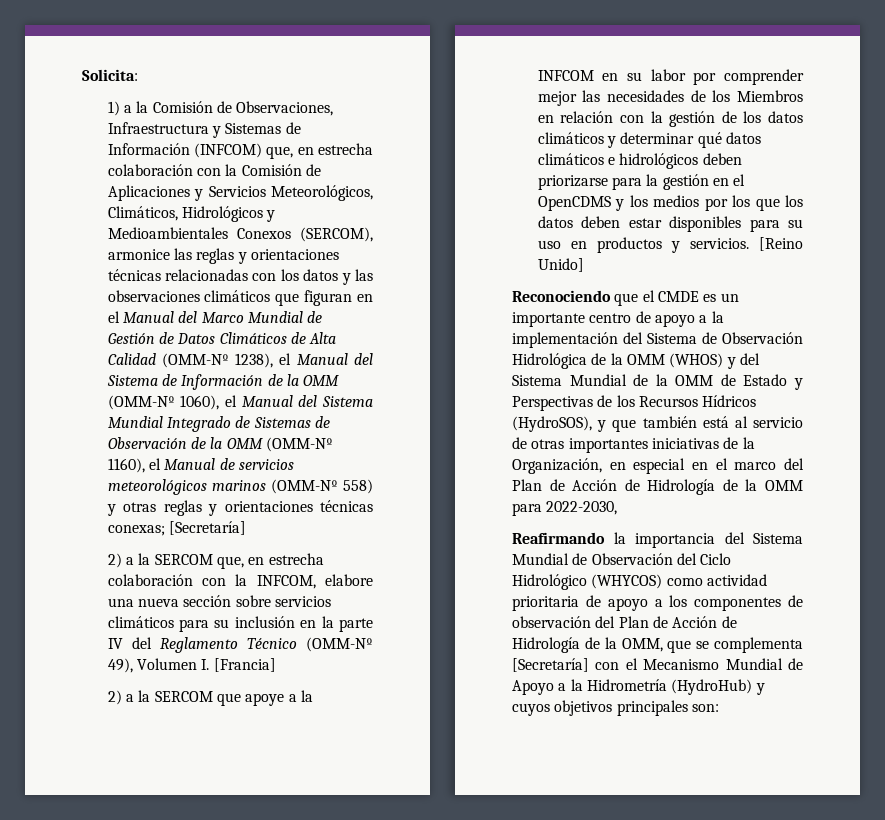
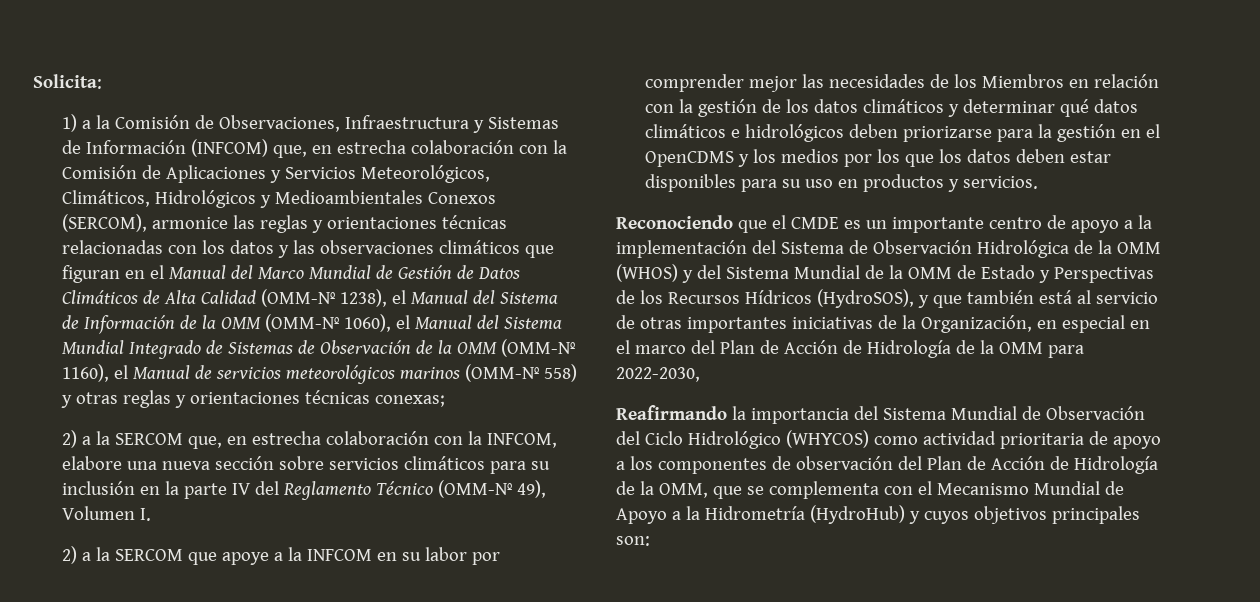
- 1) a la Comisión de Observaciones, Infraestructura y Sistemas de Información (INFCOM) que, en estrecha colaboración con la Comisión de Aplicaciones y Servicios Meteorológicos, Climáticos, Hidrológicos y Medioambientales Conexos (SERCOM), armonice las reglas y orientaciones técnicas relacionadas con los datos y las observaciones climáticos que figuran en el Manual del Marco Mundial de Gestión de Datos Climáticos de Alta Calidad (OMM-Nº 1238), el Manual del Sistema de Información de la OMM (OMM-Nº 1060), el Manual del Sistema Mundial Integrado de Sistemas de Observación de la OMM (OMM-Nº 1160), el Manual de servicios meteorológicos marinos (OMM-Nº 558) y otras reglas y orientaciones técnicas conexas; [Secretaría]
+ 1) a la Comisión de Observaciones, Infraestructura y Sistemas de Información (INFCOM) que, en estrecha colaboración con la Comisión de Aplicaciones y Servicios Meteorológicos, Climáticos, Hidrológicos y Medioambientales Conexos (SERCOM), armonice las reglas y orientaciones técnicas relacionadas con los datos y las observaciones climáticos que figuran en el Manual del Marco Mundial de Gestión de Datos Climáticos de Alta Calidad (OMM-Nº 1238), el Manual del Sistema de Información de la OMM (OMM-Nº 1060), el Manual del Sistema Mundial Integrado de Sistemas de Observación de la OMM (OMM-Nº 1160), el Manual de servicios meteorológicos marinos (OMM-Nº 558) y otras reglas y orientaciones técnicas conexas;
- 2) a la SERCOM que, en estrecha colaboración con la INFCOM, elabore una nueva sección sobre servicios climáticos para su inclusión en la parte IV del Reglamento Técnico (OMM-Nº 49), Volumen I. [Francia]
+ 2) a la SERCOM que, en estrecha colaboración con la INFCOM, elabore una nueva sección sobre servicios climáticos para su inclusión en la parte IV del Reglamento Técnico (OMM-Nº 49), Volumen I.
- [Reino Unido]
- Reafirmando la importancia del Sistema Mundial de Observación del Ciclo Hidrológico (WHYCOS) como actividad prioritaria de apoyo a los componentes de observación del Plan de Acción de Hidrología de la OMM, que se complementa [Secretaría] con el Mecanismo Mundial de Apoyo a la Hidrometría (HydroHub) y cuyos objetivos principales son:
+ Reafirmando la importancia del Sistema Mundial de Observación del Ciclo Hidrológico (WHYCOS) como actividad prioritaria de apoyo a los componentes de observación del Plan de Acción de Hidrología de la OMM, que se complementa con el Mecanismo Mundial de Apoyo a la Hidrometría (HydroHub) y cuyos objetivos principales son:

